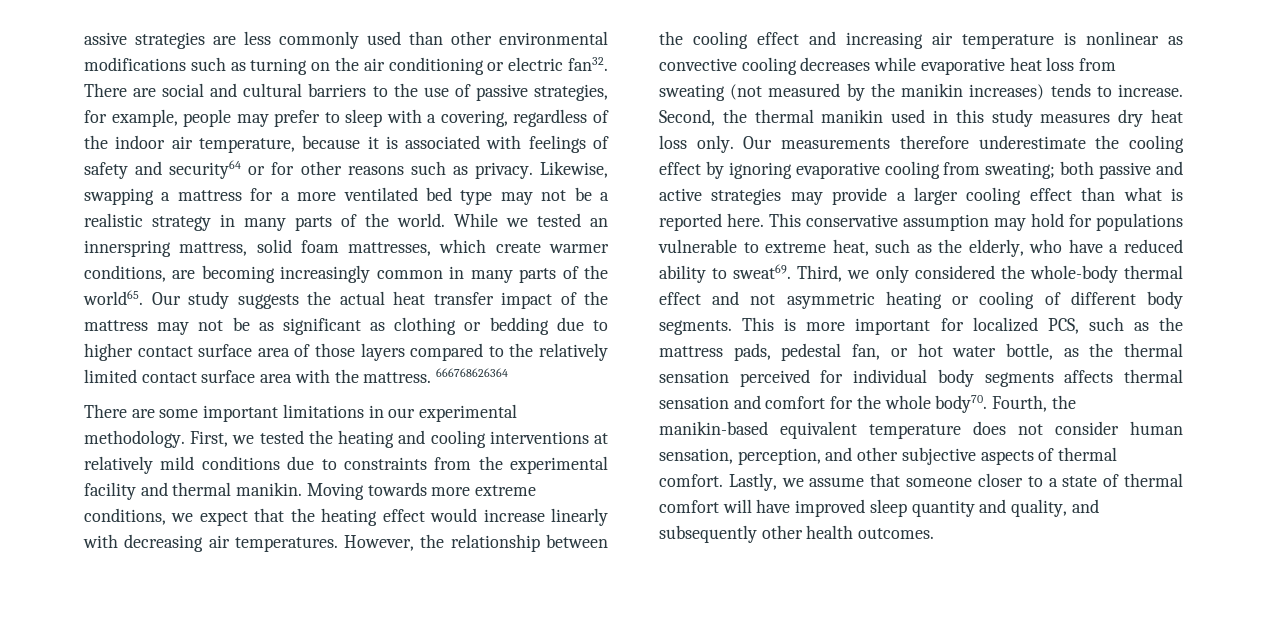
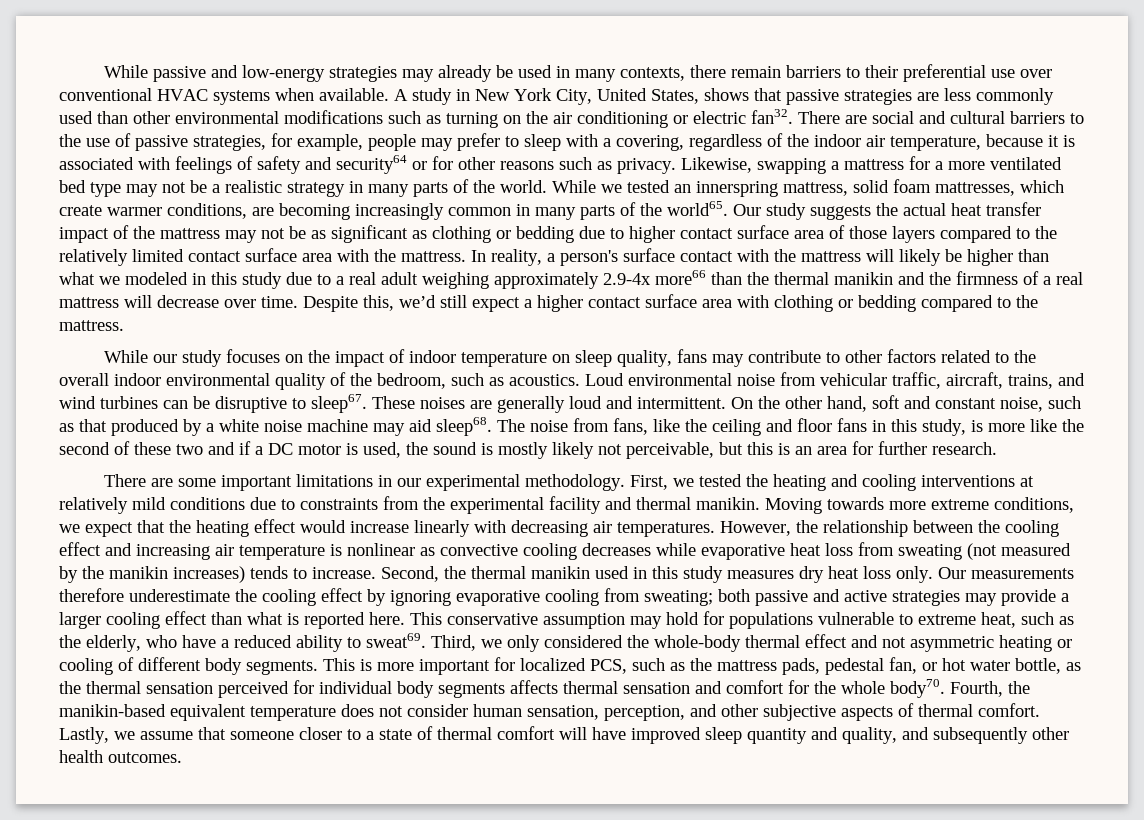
- assive strategies are less commonly used than other environmental modifications such as turning on the air conditioning or electric fan32.
+ While passive and low-energy strategies may already be used in many contexts, there remain barriers to their preferential use over conventional HVAC systems when available. A study in New York City, United States, shows that passive strategies are less commonly used than other environmental modifications such as turning on the air conditioning or electric fan32.
- 666768626364
+ In reality, a person's surface contact with the mattress will likely be higher than what we modeled in this study due to a real adult weighing approximately 2.9-4x more66 than the thermal manikin and the firmness of a real mattress will decrease over time. Despite this, we’d still expect a higher contact surface area with clothing or bedding compared to the mattress.
+ While our study focuses on the impact of indoor temperature on sleep quality, fans may contribute to other factors related to the overall indoor environmental quality of the bedroom, such as acoustics. Loud environmental noise from vehicular traffic, aircraft, trains, and wind turbines can be disruptive to sleep67. These noises are generally loud and intermittent. On the other hand, soft and constant noise, such as that produced by a white noise machine may aid sleep68. The noise from fans, like the ceiling and floor fans in this study, is more like the second of these two and if a DC motor is used, the sound is mostly likely not perceivable, but this is an area for further research.

